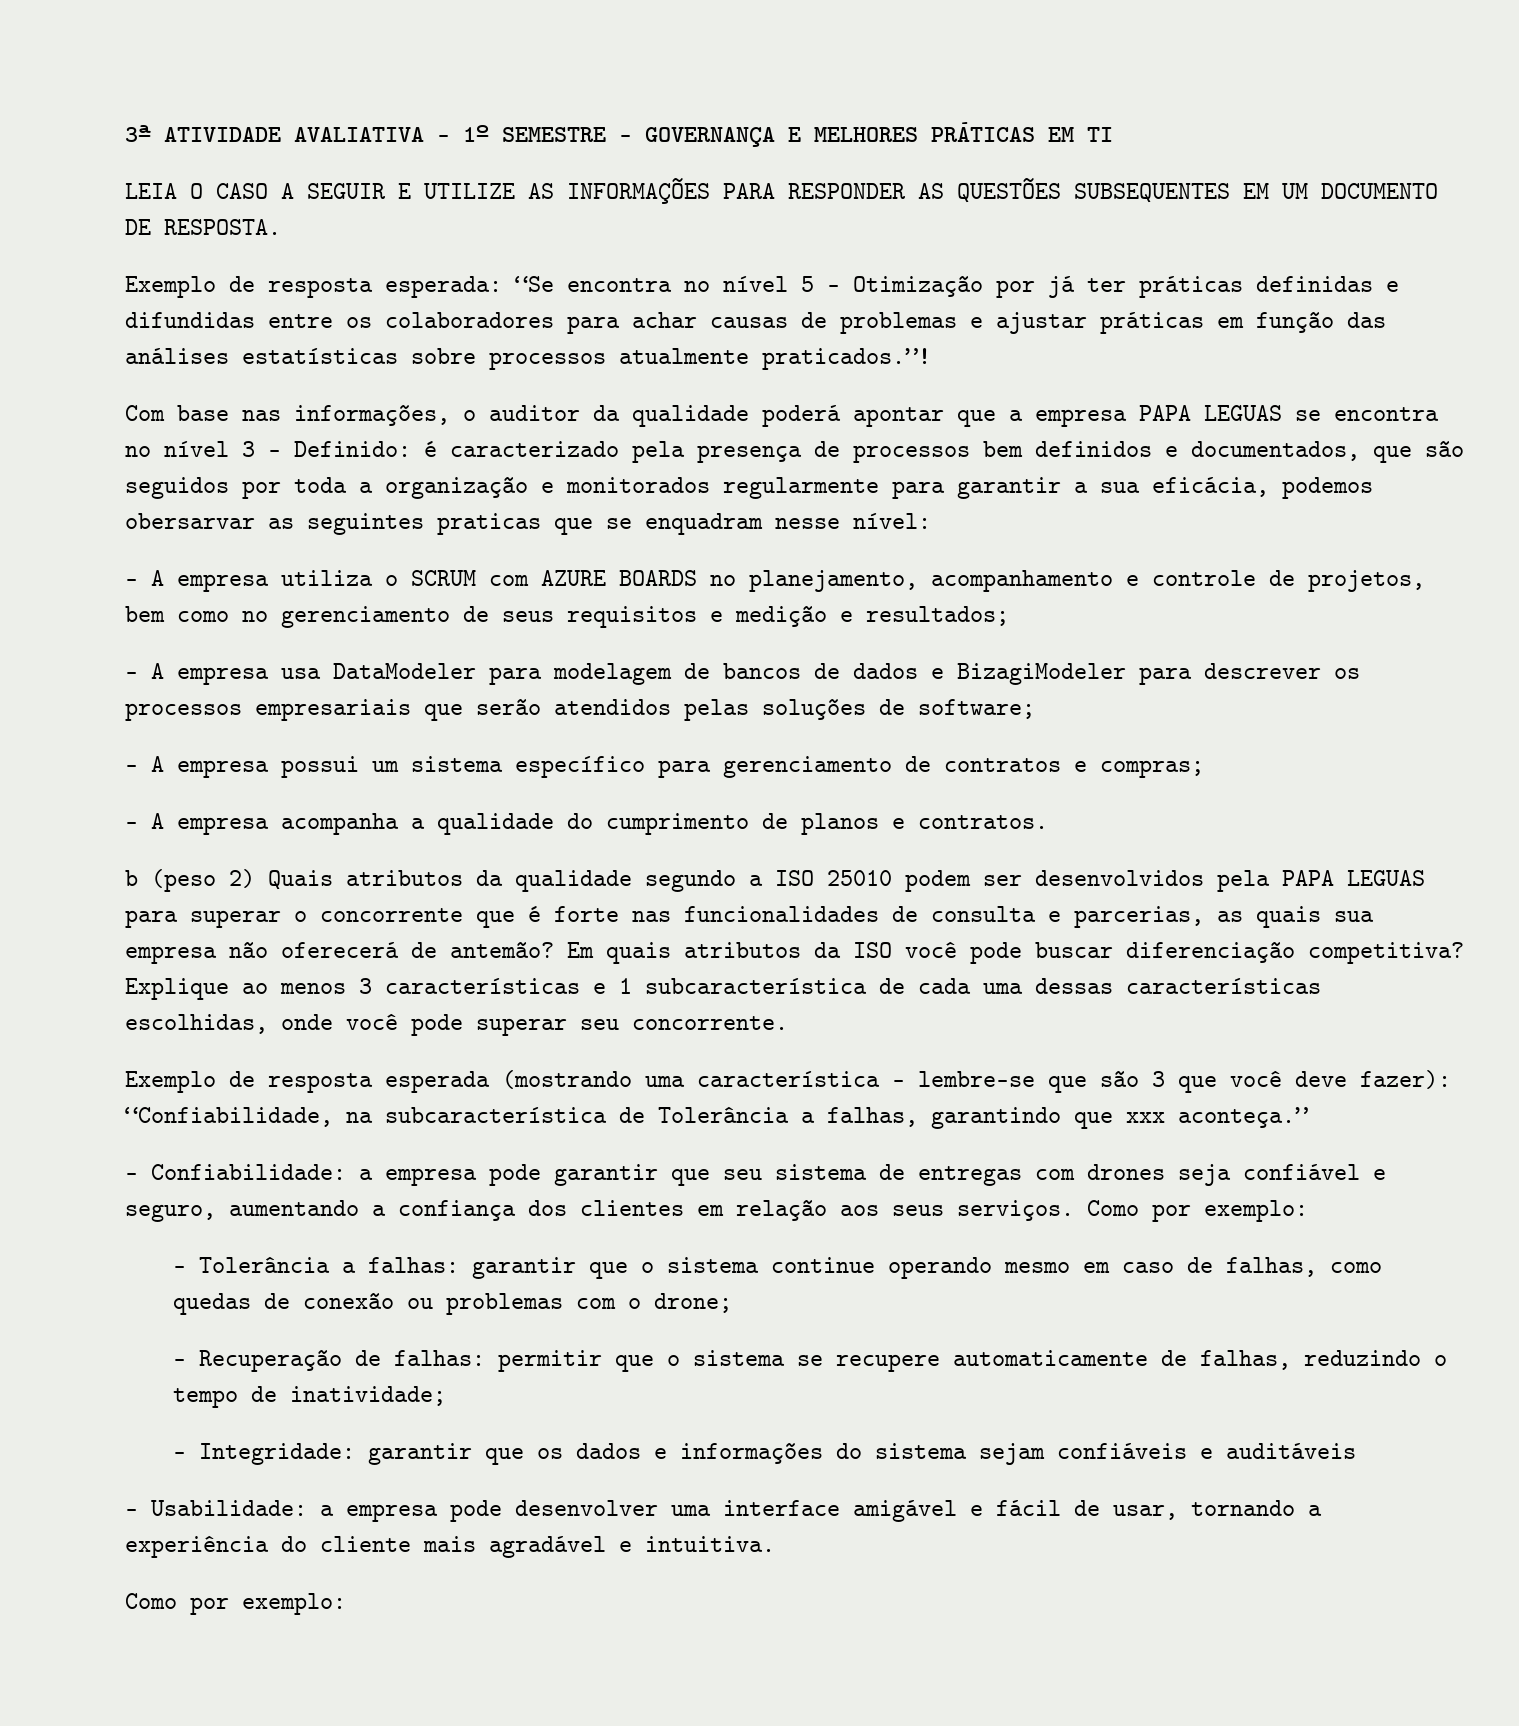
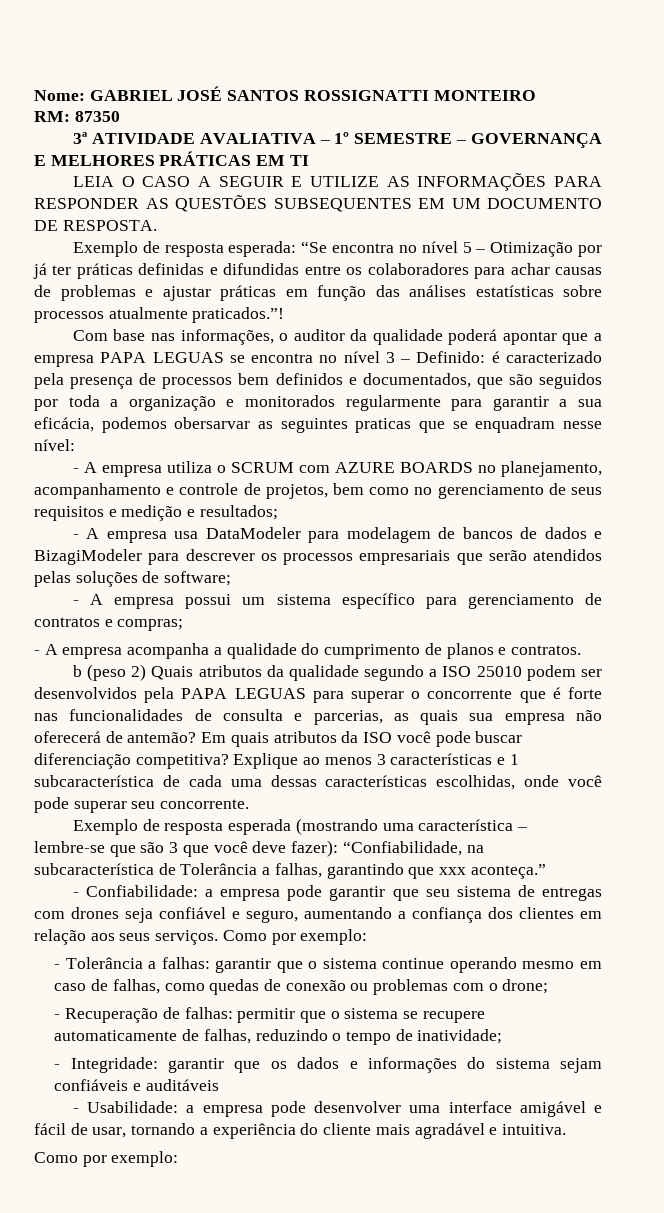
+ Nome: GABRIEL JOSÉ SANTOS ROSSIGNATTI MONTEIRO
+ RM: 87350

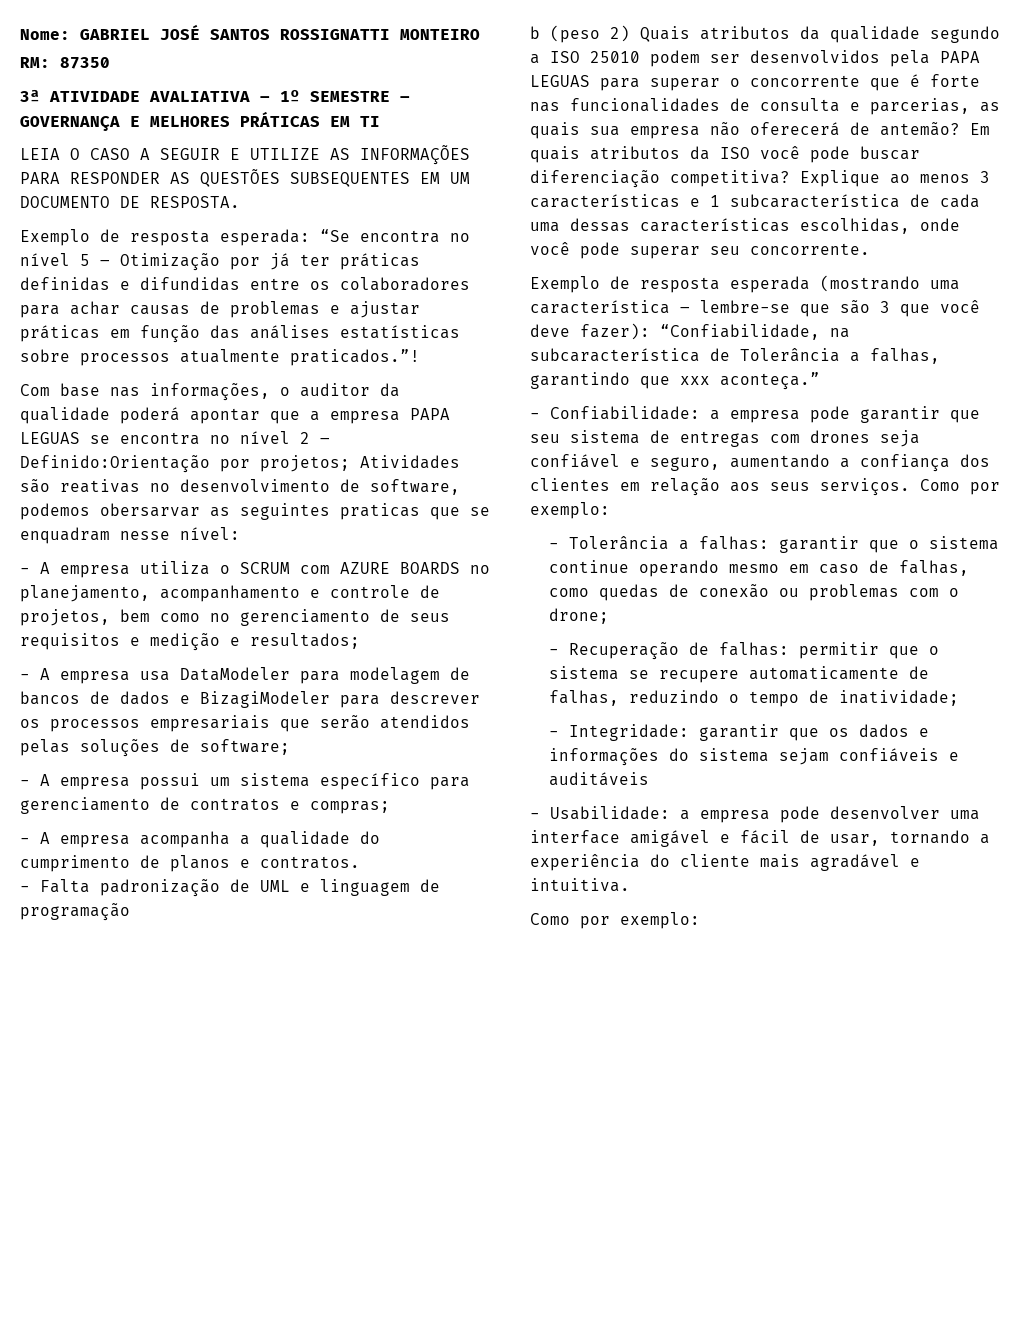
- Com base nas informações, o auditor da qualidade poderá apontar que a empresa PAPA LEGUAS se encontra no nível 3 – Definido: é caracterizado pela presença de processos bem definidos e documentados, que são seguidos por toda a organização e monitorados regularmente para garantir a sua eficácia, podemos obersarvar as seguintes praticas que se enquadram nesse nível:
+ Com base nas informações, o auditor da qualidade poderá apontar que a empresa PAPA LEGUAS se encontra no nível 2 – Definido:Orientação por projetos; Atividades são reativas no desenvolvimento de software, podemos obersarvar as seguintes praticas que se enquadram nesse nível:
+ - Falta padronização de UML e linguagem de programação

